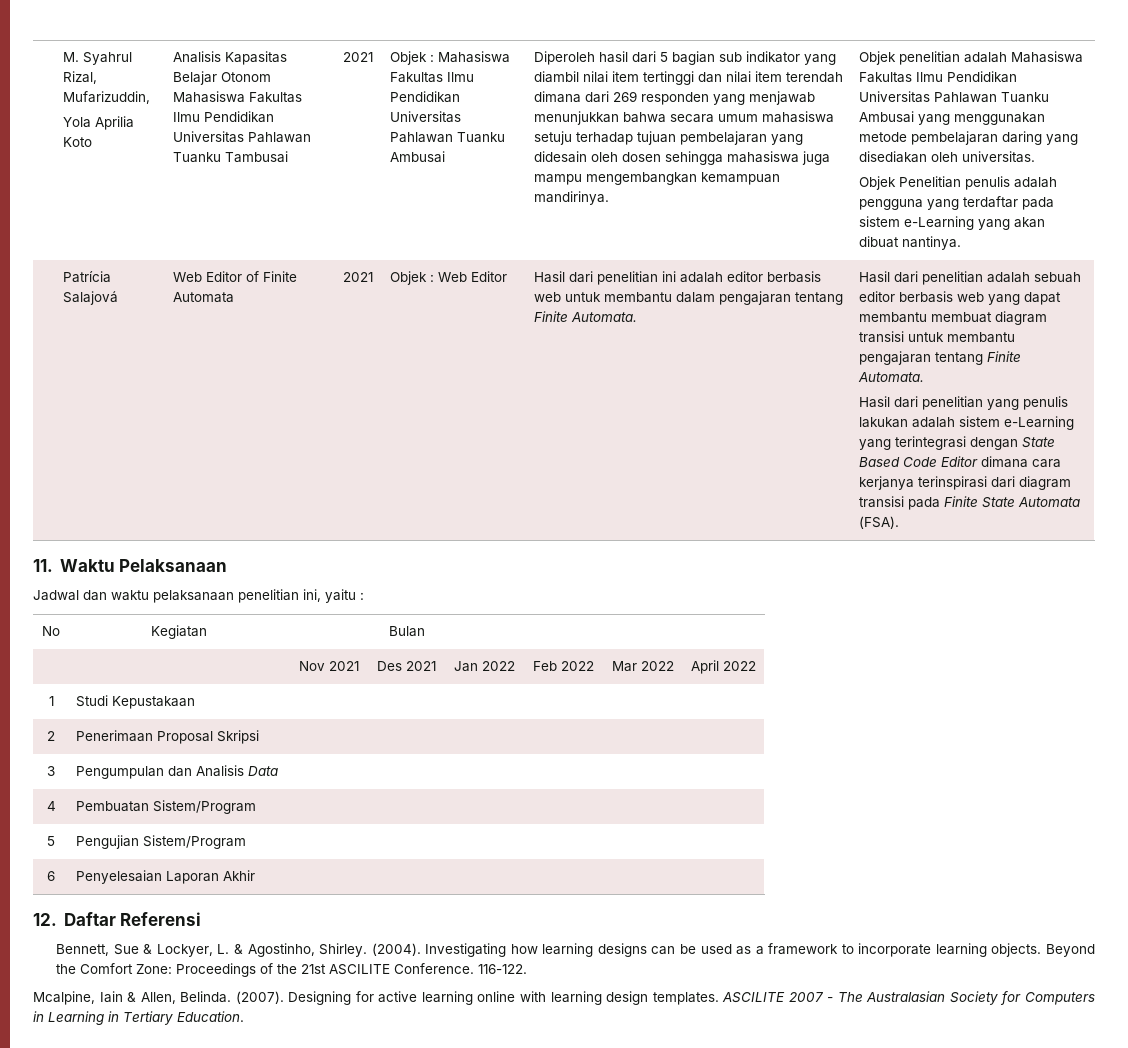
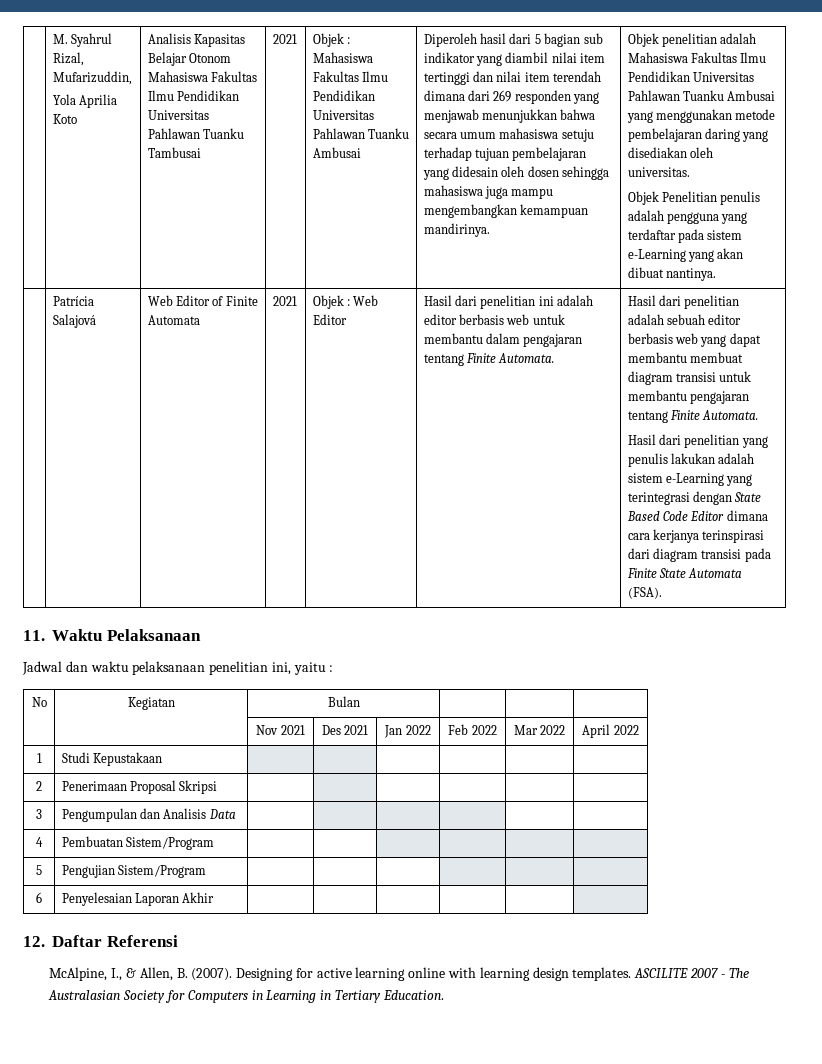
- Bennett, Sue & Lockyer, L. & Agostinho, Shirley. (2004). Investigating how learning designs can be used as a framework to incorporate learning objects. Beyond the Comfort Zone: Proceedings of the 21st ASCILITE Conference. 116-122.
- Mcalpine, Iain & Allen, Belinda. (2007).
+ McAlpine, I., & Allen, B. (2007).

